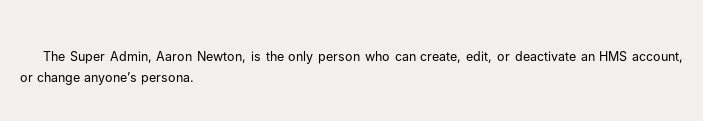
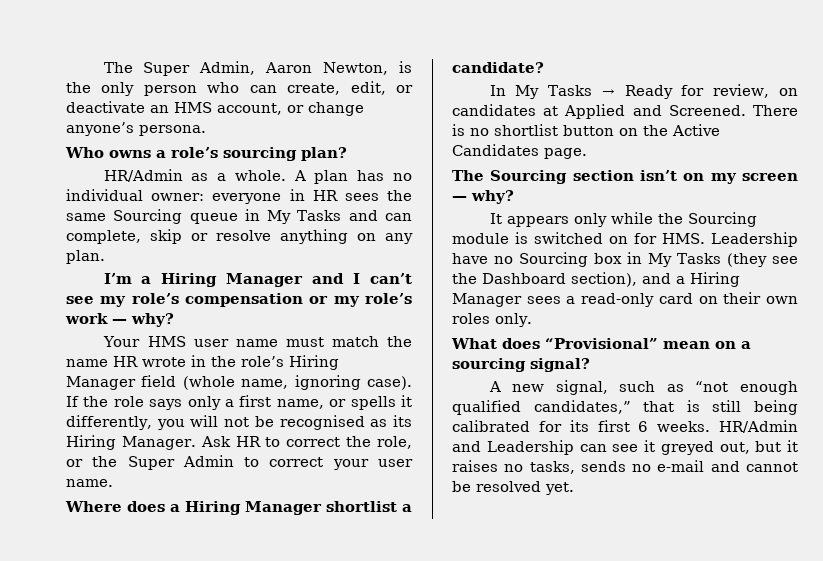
+ Who owns a role’s sourcing plan?
+ HR/Admin as a whole. A plan has no individual owner: everyone in HR sees the same Sourcing queue in My Tasks and can complete, skip or resolve anything on any plan.
+ I’m a Hiring Manager and I can’t see my role’s compensation or my role’s work — why?
+ Your HMS user name must match the name HR wrote in the role’s Hiring Manager field (whole name, ignoring case). If the role says only a first name, or spells it differently, you will not be recognised as its Hiring Manager. Ask HR to correct the role, or the Super Admin to correct your user name.
+ Where does a Hiring Manager shortlist a candidate?
+ In My Tasks → Ready for review, on candidates at Applied and Screened. There is no shortlist button on the Active Candidates page.
+ The Sourcing section isn’t on my screen — why?
+ It appears only while the Sourcing module is switched on for HMS. Leadership have no Sourcing box in My Tasks (they see the Dashboard section), and a Hiring Manager sees a read-only card on their own roles only.
+ What does “Provisional” mean on a sourcing signal?
+ A new signal, such as “not enough qualified candidates,” that is still being calibrated for its first 6 weeks. HR/Admin and Leadership can see it greyed out, but it raises no tasks, sends no e-mail and cannot be resolved yet.

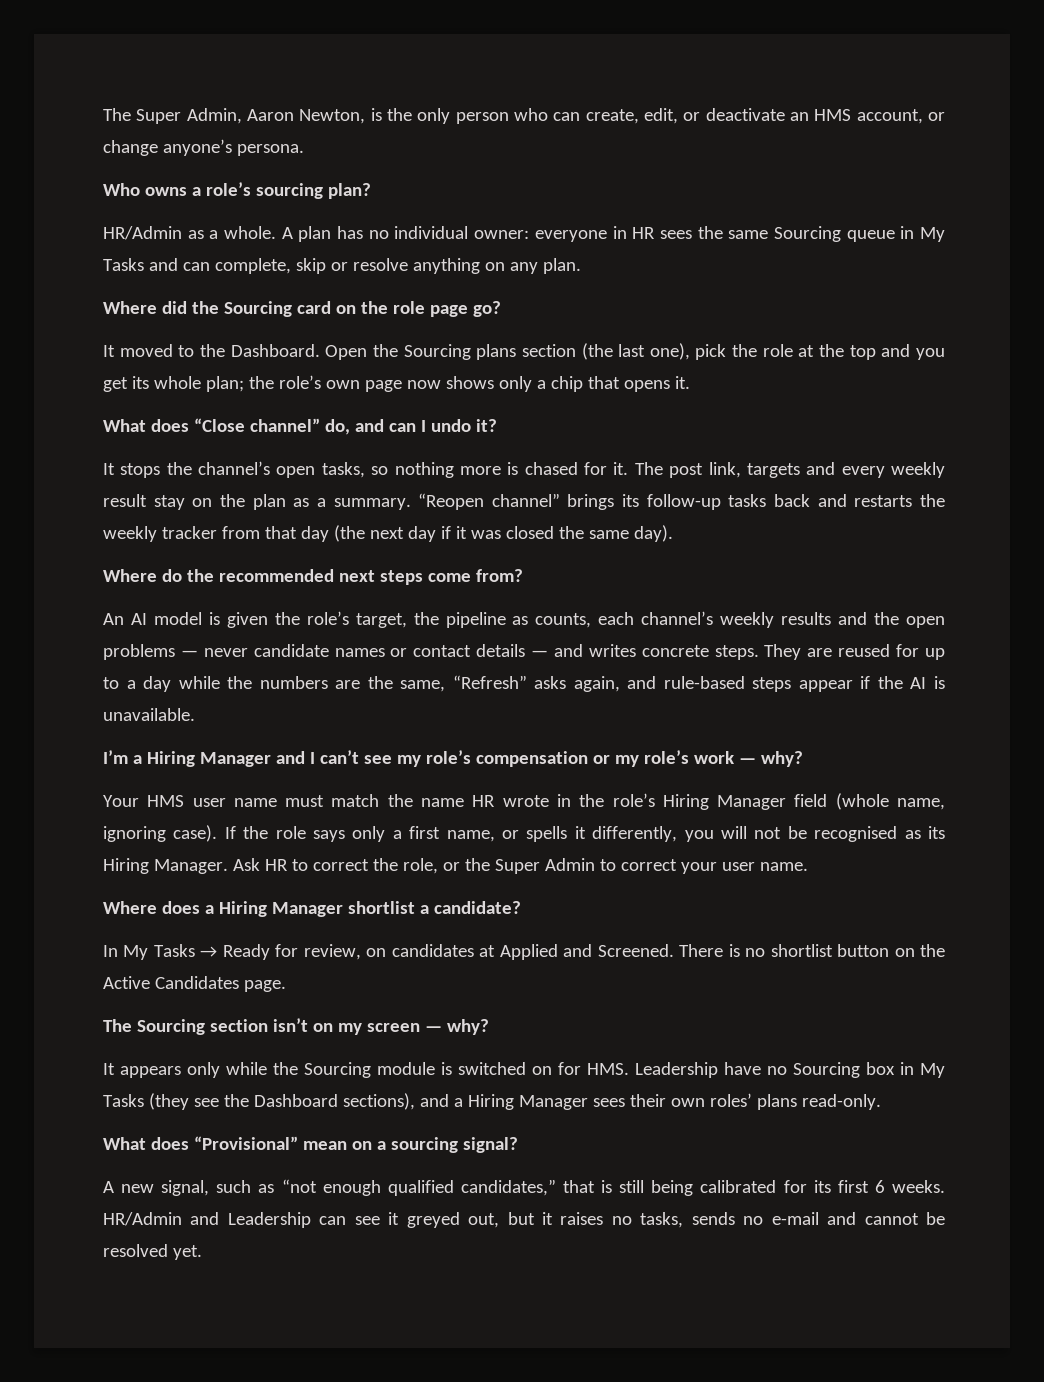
+ Where did the Sourcing card on the role page go?
+ It moved to the Dashboard. Open the Sourcing plans section (the last one), pick the role at the top and you get its whole plan; the role’s own page now shows only a chip that opens it.
+ What does “Close channel” do, and can I undo it?
+ It stops the channel’s open tasks, so nothing more is chased for it. The post link, targets and every weekly result stay on the plan as a summary. “Reopen channel” brings its follow-up tasks back and restarts the weekly tracker from that day (the next day if it was closed the same day).
+ Where do the recommended next steps come from?
+ An AI model is given the role’s target, the pipeline as counts, each channel’s weekly results and the open problems — never candidate names or contact details — and writes concrete steps. They are reused for up to a day while the numbers are the same, “Refresh” asks again, and rule-based steps appear if the AI is unavailable.
- It appears only while the Sourcing module is switched on for HMS. Leadership have no Sourcing box in My Tasks (they see the Dashboard section), and a Hiring Manager sees a read-only card on their own roles only.
+ It appears only while the Sourcing module is switched on for HMS. Leadership have no Sourcing box in My Tasks (they see the Dashboard sections), and a Hiring Manager sees their own roles’ plans read-only.

